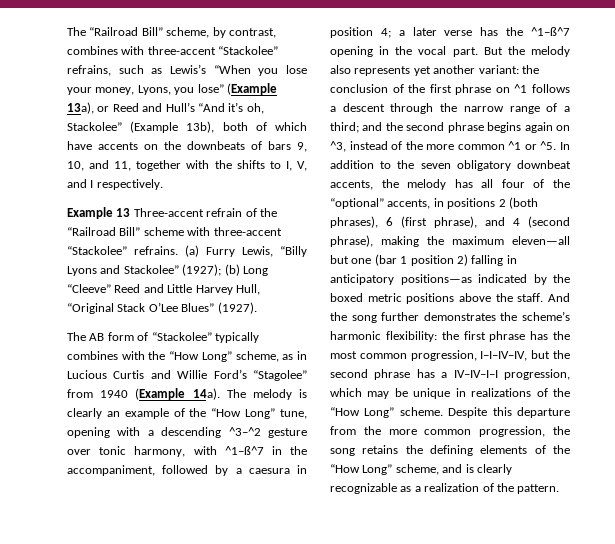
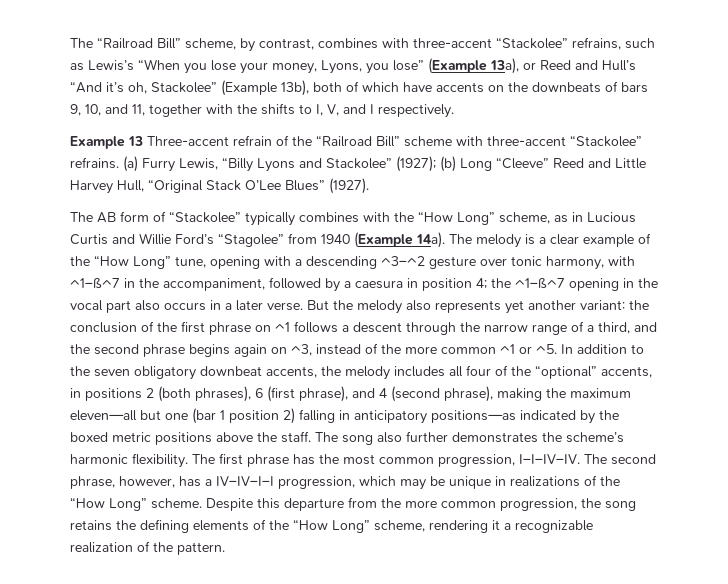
- The melody is clearly an example of the “How Long” tune, opening with a descending ^3–^2 gesture over tonic harmony, with ^1–ß^7 in the accompaniment, followed by a caesura in position 4; a later verse has the ^1–ß^7 opening in the vocal part.
+ The melody is a clear example of the “How Long” tune, opening with a descending ^3–^2 gesture over tonic harmony, with ^1–ß^7 in the accompaniment, followed by a caesura in position 4; the ^1–ß^7 opening in the vocal part also occurs in a later verse.
- But the melody also represents yet another variant: the conclusion of the first phrase on ^1 follows a descent through the narrow range of a third; and the second phrase begins again on ^3, instead of the more common ^1 or ^5.
+ But the melody also represents yet another variant: the conclusion of the first phrase on ^1 follows a descent through the narrow range of a third, and the second phrase begins again on ^3, instead of the more common ^1 or ^5.
- In addition to the seven obligatory downbeat accents, the melody has all four of the “optional” accents, in positions 2 (both phrases), 6 (first phrase), and 4 (second phrase), making the maximum eleven—all but one (bar 1 position 2) falling in anticipatory positions—as indicated by the boxed metric positions above the staff.
+ In addition to the seven obligatory downbeat accents, the melody includes all four of the “optional” accents, in positions 2 (both phrases), 6 (first phrase), and 4 (second phrase), making the maximum eleven—all but one (bar 1 position 2) falling in anticipatory positions—as indicated by the boxed metric positions above the staff.
- And the song further demonstrates the scheme’s harmonic flexibility: the first phrase has the most common progression, I–I–IV–IV, but the second phrase has a IV–IV–I–I progression, which may be unique in realizations of the “How Long” scheme.
+ The song also further demonstrates the scheme’s harmonic flexibility. The first phrase has the most common progression, I–I–IV–IV. The second phrase, however, has a IV–IV–I–I progression, which may be unique in realizations of the “How Long” scheme.
- Despite this departure from the more common progression, the song retains the defining elements of the “How Long” scheme, and is clearly recognizable as a realization of the pattern.
+ Despite this departure from the more common progression, the song retains the defining elements of the “How Long” scheme, rendering it a recognizable realization of the pattern.

